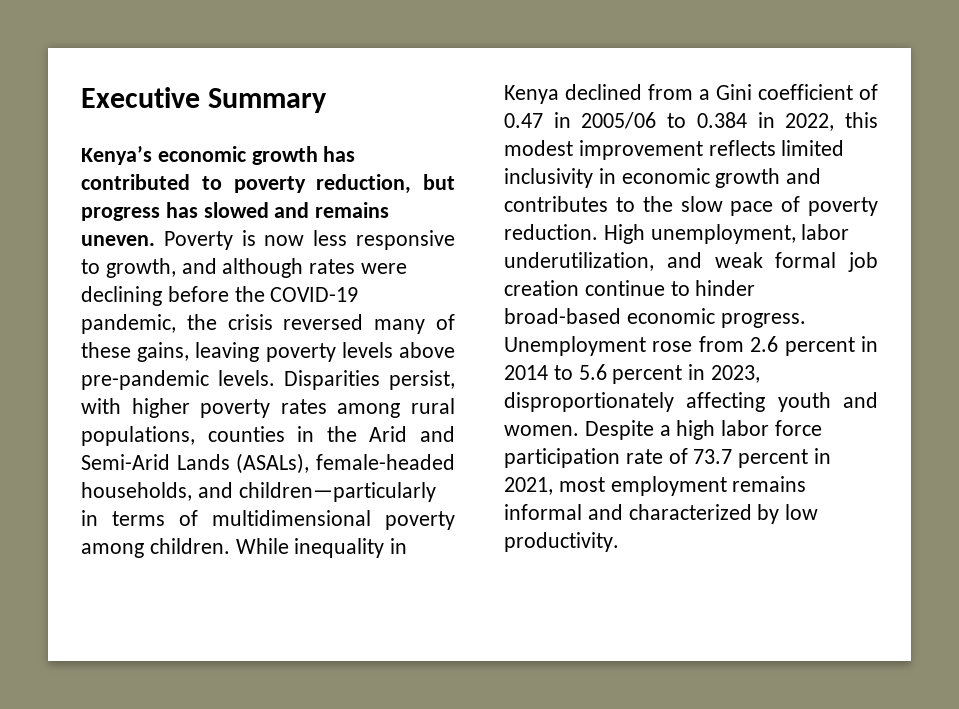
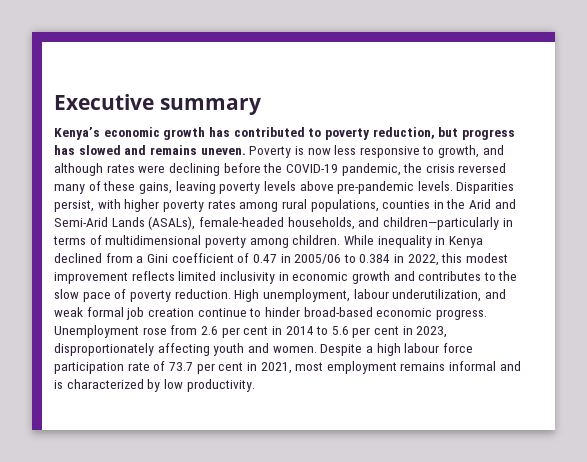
- Executive Summary
+ Executive summary
- High unemployment, labor underutilization, and weak formal job creation continue to hinder broad-based economic progress.
+ High unemployment, labour underutilization, and weak formal job creation continue to hinder broad-based economic progress.
- Unemployment rose from 2.6 percent in 2014 to 5.6 percent in 2023, disproportionately affecting youth and women.
+ Unemployment rose from 2.6 per cent in 2014 to 5.6 per cent in 2023, disproportionately affecting youth and women.
- Despite a high labor force participation rate of 73.7 percent in 2021, most employment remains informal and characterized by low productivity.
+ Despite a high labour force participation rate of 73.7 per cent in 2021, most employment remains informal and is characterized by low productivity.

